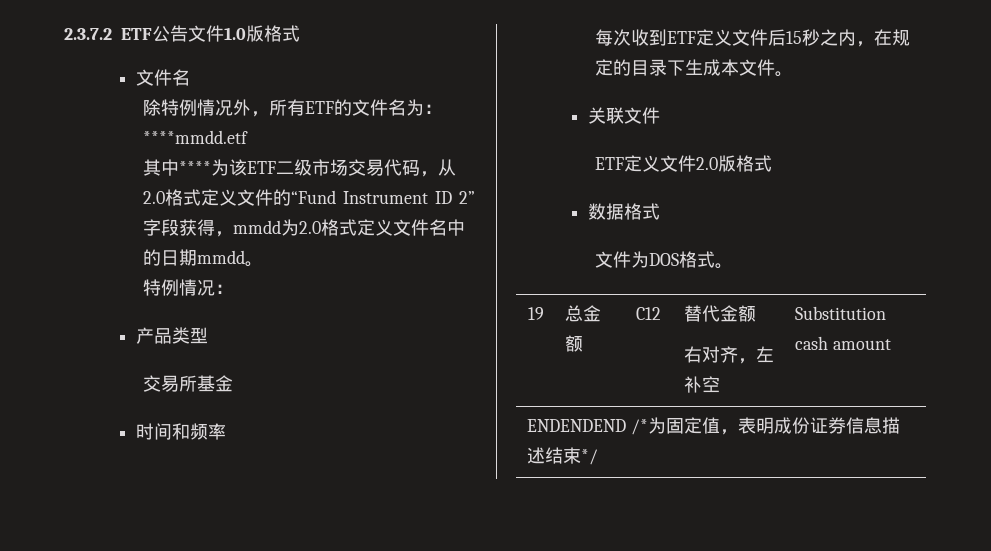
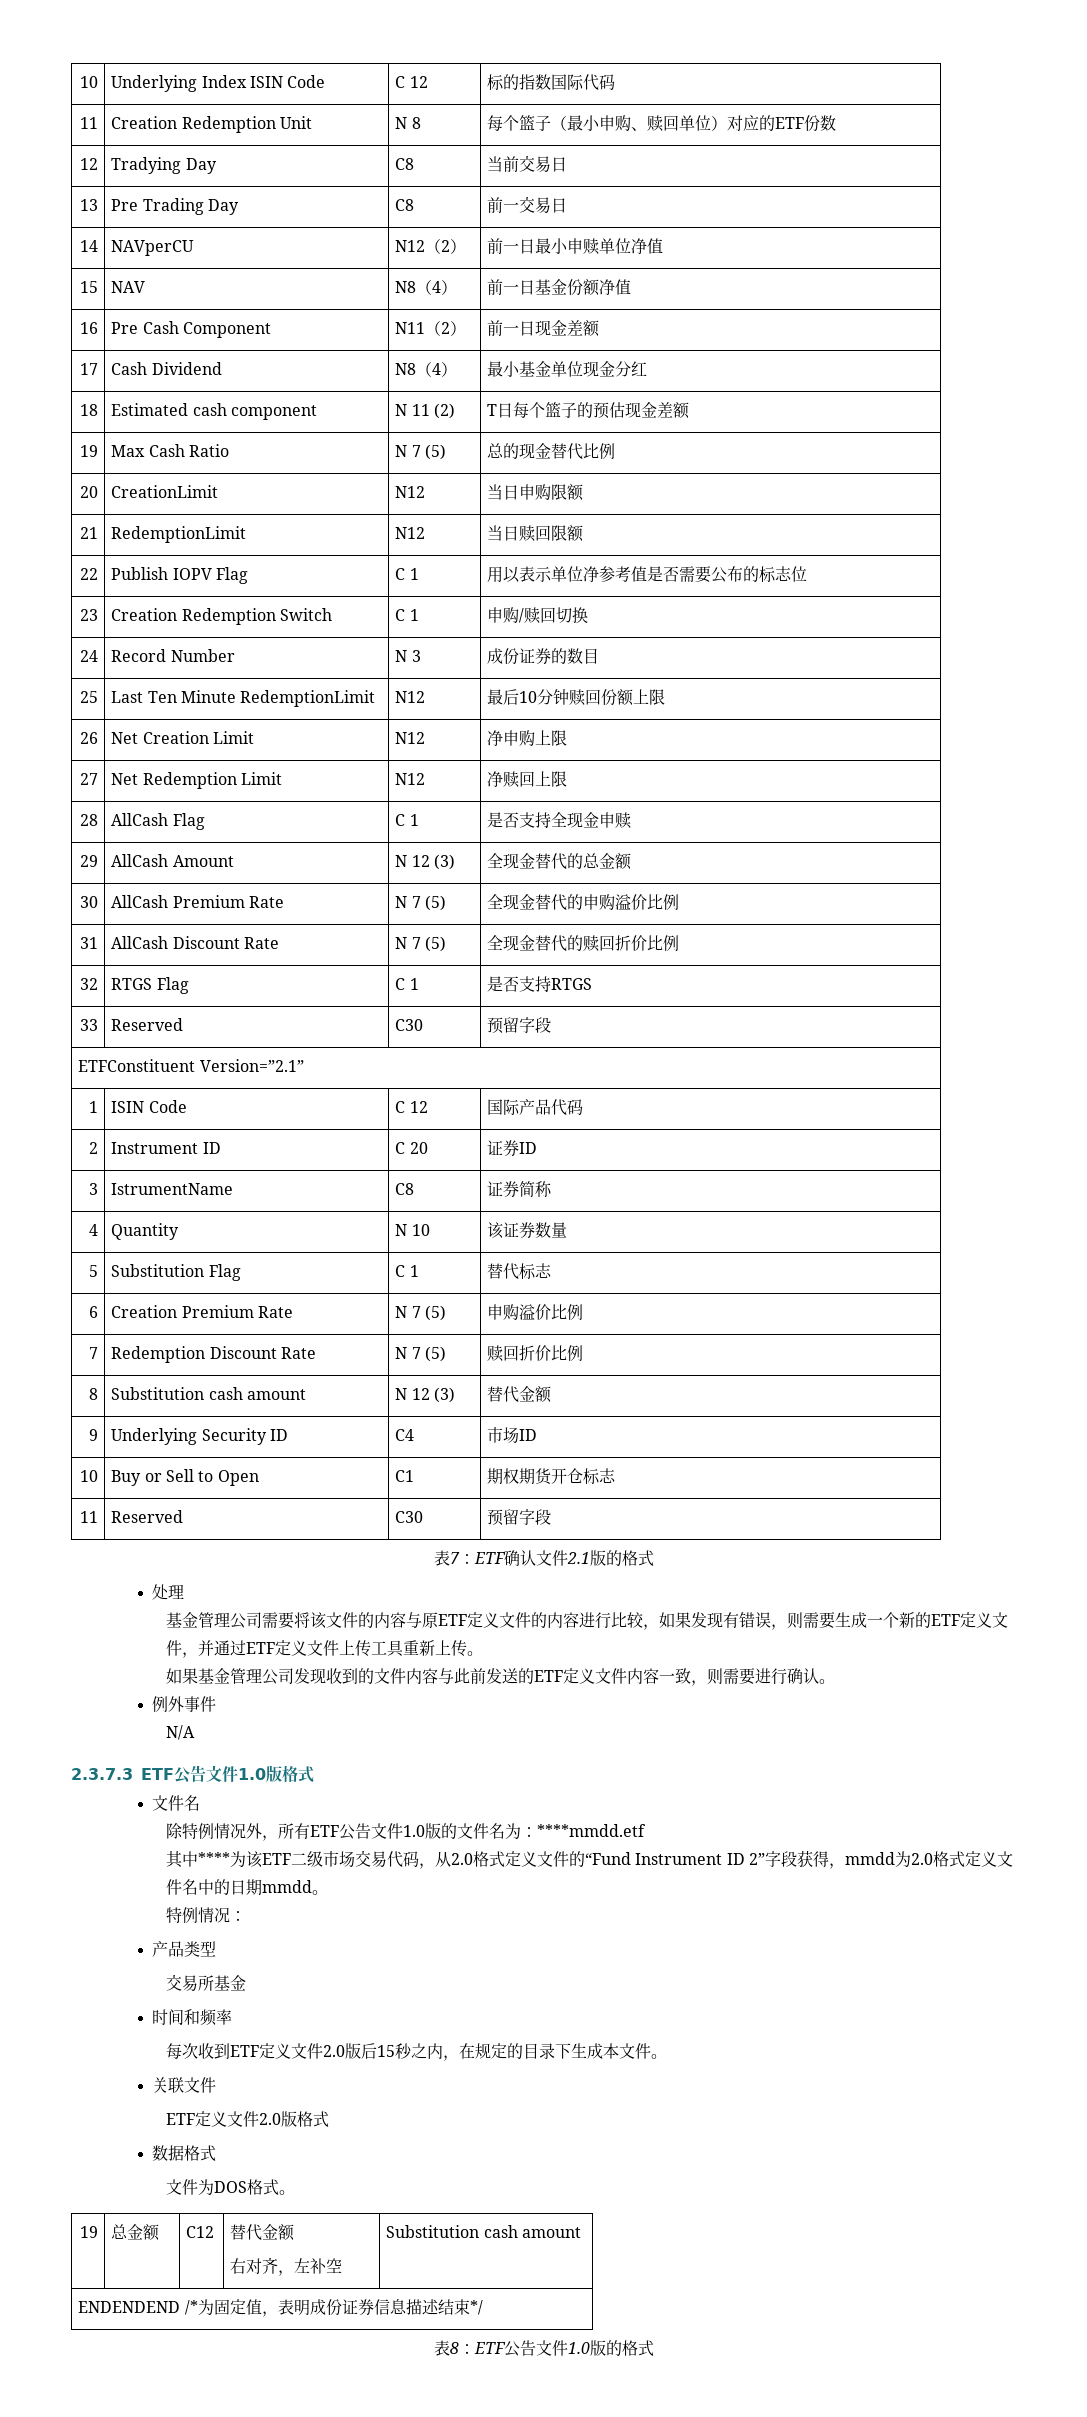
- 2.3.7.2 ETF公告文件1.0版格式
+ 10 | Underlying Index ISIN Code | C 12 | 标的指数国际代码
+ 11 | Creation Redemption Unit | N 8 | 每个篮子（最小申购、赎回单位）对应的ETF份数
+ 12 | Tradying Day | C8 | 当前交易日
+ 13 | Pre Trading Day | C8 | 前一交易日
+ 14 | NAVperCU | N12（2） | 前一日最小申赎单位净值
+ 15 | NAV | N8（4） | 前一日基金份额净值
+ 16 | Pre Cash Component | N11（2） | 前一日现金差额
+ 17 | Cash Dividend | N8（4） | 最小基金单位现金分红
+ 18 | Estimated cash component | N 11 (2) | T日每个篮子的预估现金差额
+ 19 | Max Cash Ratio | N 7 (5) | 总的现金替代比例
+ 20 | CreationLimit | N12 | 当日申购限额
+ 21 | RedemptionLimit | N12 | 当日赎回限额
+ 22 | Publish IOPV Flag | C 1 | 用以表示单位净参考值是否需要公布的标志位
+ 23 | Creation Redemption Switch | C 1 | 申购/赎回切换
+ 24 | Record Number | N 3 | 成份证券的数目
+ 25 | Last Ten Minute RedemptionLimit | N12 | 最后10分钟赎回份额上限
+ 26 | Net Creation Limit | N12 | 净申购上限
+ 27 | Net Redemption Limit | N12 | 净赎回上限
+ 28 | AllCash Flag | C 1 | 是否支持全现金申赎
+ 29 | AllCash Amount | N 12 (3) | 全现金替代的总金额
+ 30 | AllCash Premium Rate | N 7 (5) | 全现金替代的申购溢价比例
+ 31 | AllCash Discount Rate | N 7 (5) | 全现金替代的赎回折价比例
+ 32 | RTGS Flag | C 1 | 是否支持RTGS
+ 33 | Reserved | C30 | 预留字段
+ ETFConstituent Version=”2.1”
+ 1 | ISIN Code | C 12 | 国际产品代码
+ 2 | Instrument ID | C 20 | 证券ID
+ 3 | IstrumentName | C8 | 证券简称
+ 4 | Quantity | N 10 | 该证券数量
+ 5 | Substitution Flag | C 1 | 替代标志
+ 6 | Creation Premium Rate | N 7 (5) | 申购溢价比例
+ 7 | Redemption Discount Rate | N 7 (5) | 赎回折价比例
+ 8 | Substitution cash amount | N 12 (3) | 替代金额
+ 9 | Underlying Security ID | C4 | 市场ID
+ 10 | Buy or Sell to Open | C1 | 期权期货开仓标志
+ 11 | Reserved | C30 | 预留字段
+ 表7：ETF确认文件2.1版的格式
+ 处理
+ 基金管理公司需要将该文件的内容与原ETF定义文件的内容进行比较，如果发现有错误，则需要生成一个新的ETF定义文件，并通过ETF定义文件上传工具重新上传。
+ 如果基金管理公司发现收到的文件内容与此前发送的ETF定义文件内容一致，则需要进行确认。
+ 例外事件
+ N/A
+ 2.3.7.3 ETF公告文件1.0版格式
- 除特例情况外，所有ETF的文件名为：****mmdd.etf
+ 除特例情况外，所有ETF公告文件1.0版的文件名为：****mmdd.etf
- 每次收到ETF定义文件后15秒之内，在规定的目录下生成本文件。
+ 每次收到ETF定义文件2.0版后15秒之内，在规定的目录下生成本文件。
+ 表8：ETF公告文件1.0版的格式

